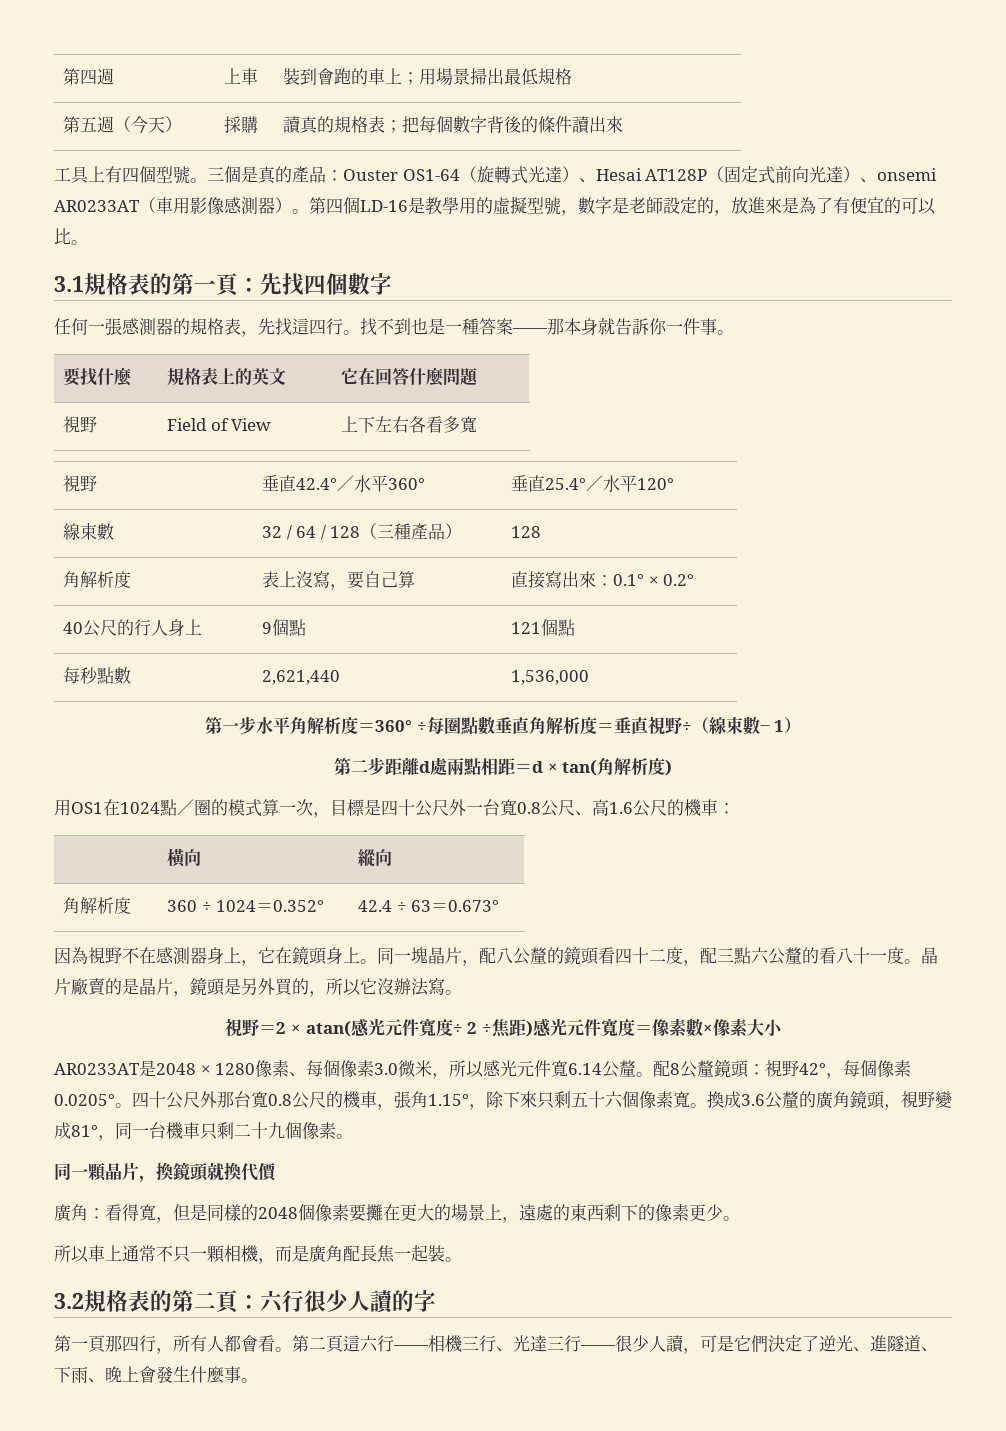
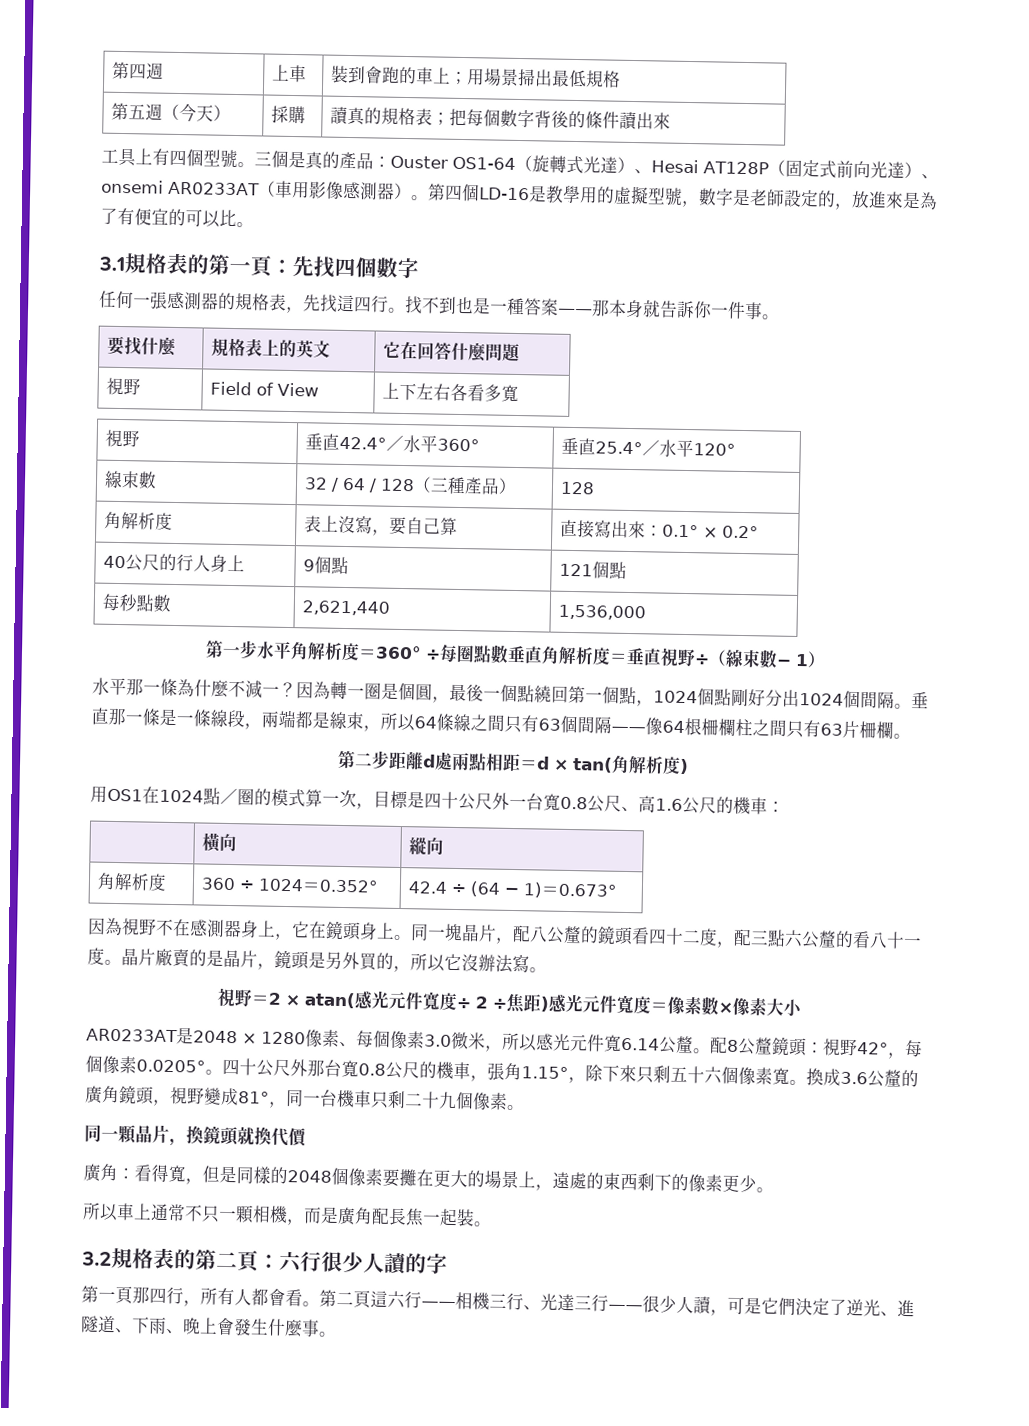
+ 水平那一條為什麼不減一？因為轉一圈是個圓，最後一個點繞回第一個點，1024個點剛好分出1024個間隔。垂直那一條是一條線段，兩端都是線束，所以64條線之間只有63個間隔——像64根柵欄柱之間只有63片柵欄。
- 角解析度 | 360 ÷ 1024＝0.352° | 42.4 ÷ 63＝0.673°
+ 角解析度 | 360 ÷ 1024＝0.352° | 42.4 ÷ (64 − 1)＝0.673°

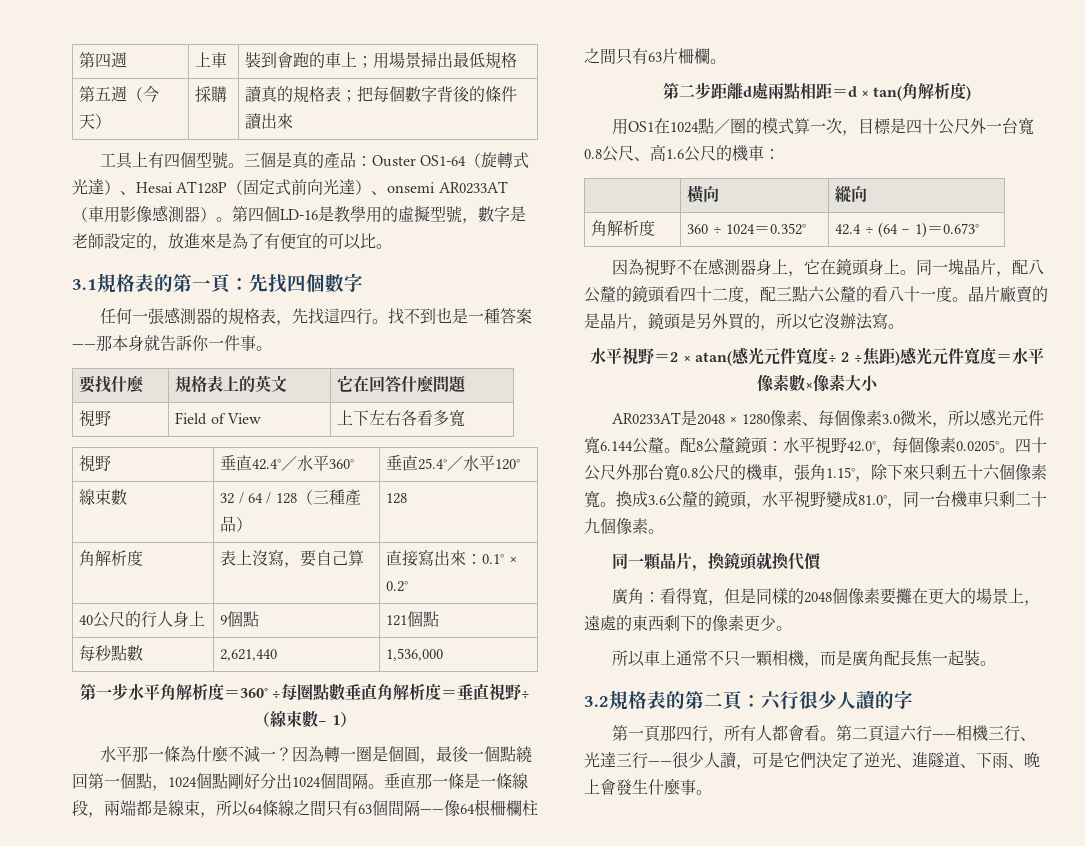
- 視野＝2 × atan(感光元件寬度÷ 2 ÷焦距)感光元件寬度＝像素數×像素大小
+ 水平視野＝2 × atan(感光元件寬度÷ 2 ÷焦距)感光元件寬度＝水平像素數×像素大小
- AR0233AT是2048 × 1280像素、每個像素3.0微米，所以感光元件寬6.14公釐。
+ AR0233AT是2048 × 1280像素、每個像素3.0微米，所以感光元件寬6.144公釐。
- 配8公釐鏡頭：視野42°，每個像素0.0205°。
+ 配8公釐鏡頭：水平視野42.0°，每個像素0.0205°。
- 換成3.6公釐的廣角鏡頭，視野變成81°，同一台機車只剩二十九個像素。
+ 換成3.6公釐的鏡頭，水平視野變成81.0°，同一台機車只剩二十九個像素。

